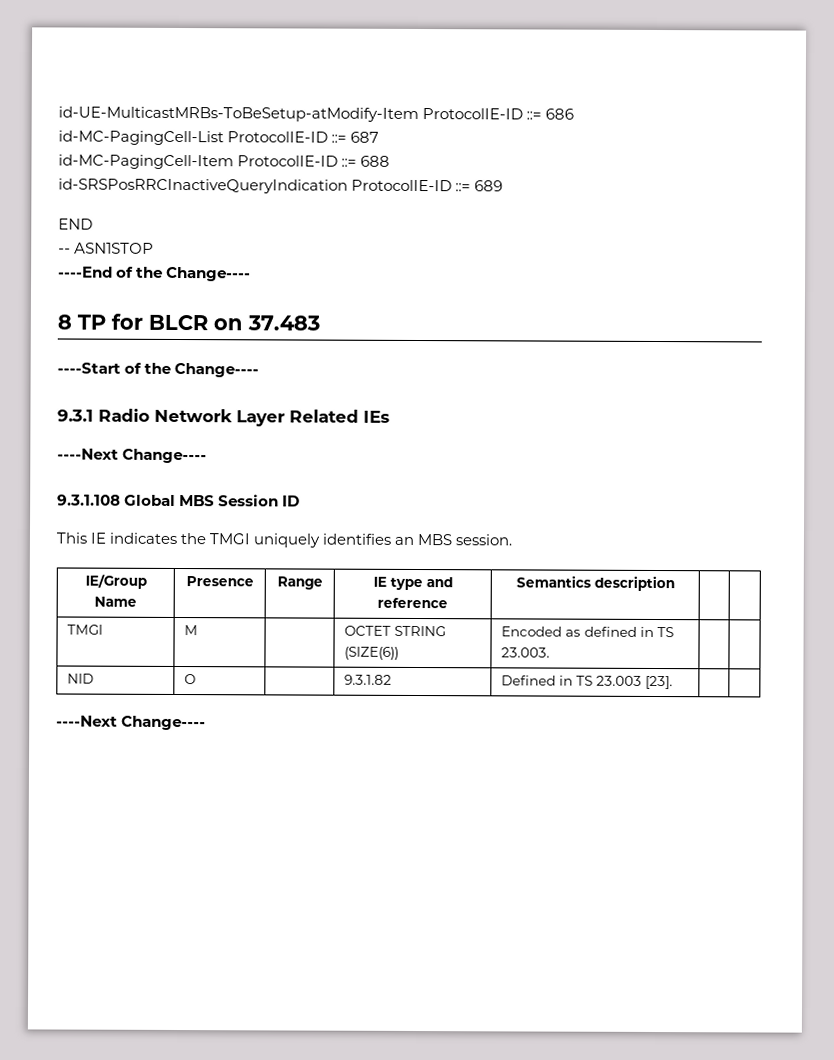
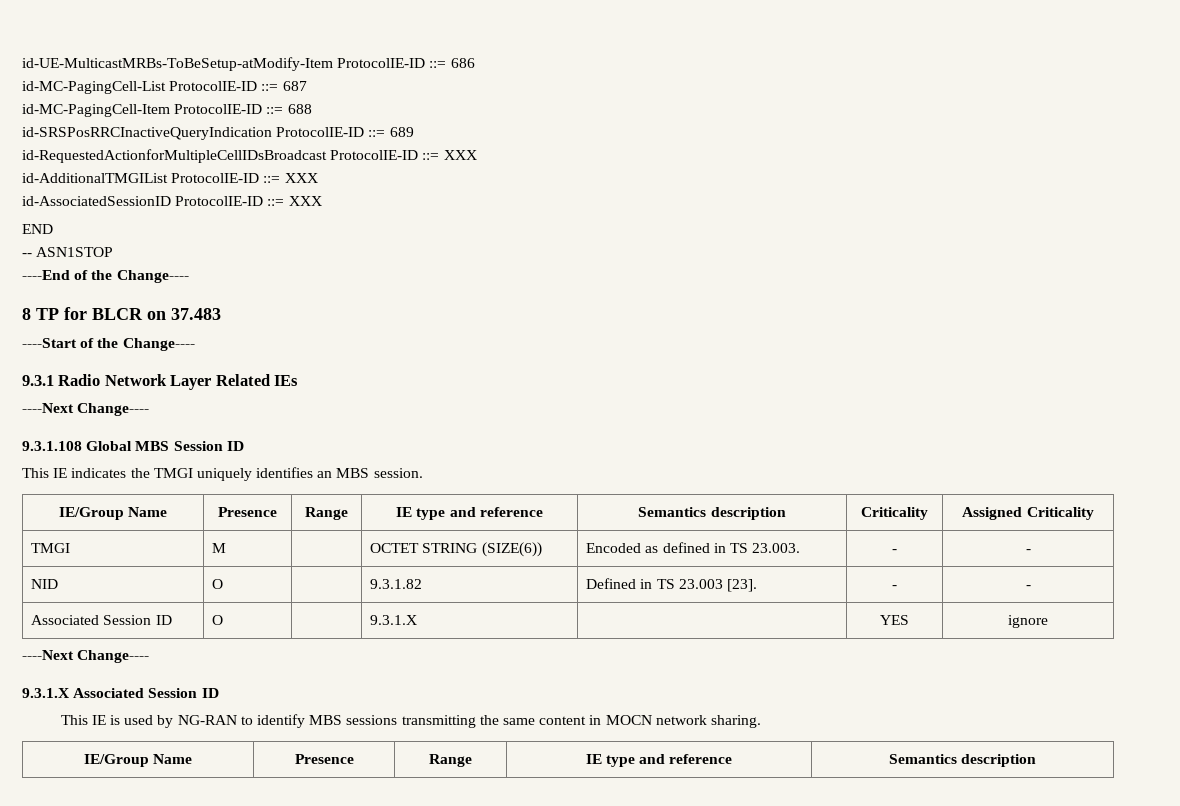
+ id-RequestedActionforMultipleCellIDsBroadcast ProtocolIE-ID ::= XXX
+ id-AdditionalTMGIList ProtocolIE-ID ::= XXX
+ id-AssociatedSessionID ProtocolIE-ID ::= XXX
- IE/Group Name | Presence | Range | IE type and reference | Semantics description | |
+ IE/Group Name | Presence | Range | IE type and reference | Semantics description | Criticality | Assigned Criticality
- TMGI | M | | OCTET STRING (SIZE(6)) | Encoded as defined in TS 23.003. | |
+ TMGI | M | | OCTET STRING (SIZE(6)) | Encoded as defined in TS 23.003. | - | -
- NID | O | | 9.3.1.82 | Defined in TS 23.003 [23]. | |
+ NID | O | | 9.3.1.82 | Defined in TS 23.003 [23]. | - | -
+ Associated Session ID | O | | 9.3.1.X | | YES | ignore
  ----Next Change----
+ 9.3.1.X Associated Session ID
+ This IE is used by NG-RAN to identify MBS sessions transmitting the same content in MOCN network sharing.
+ IE/Group Name | Presence | Range | IE type and reference | Semantics description

